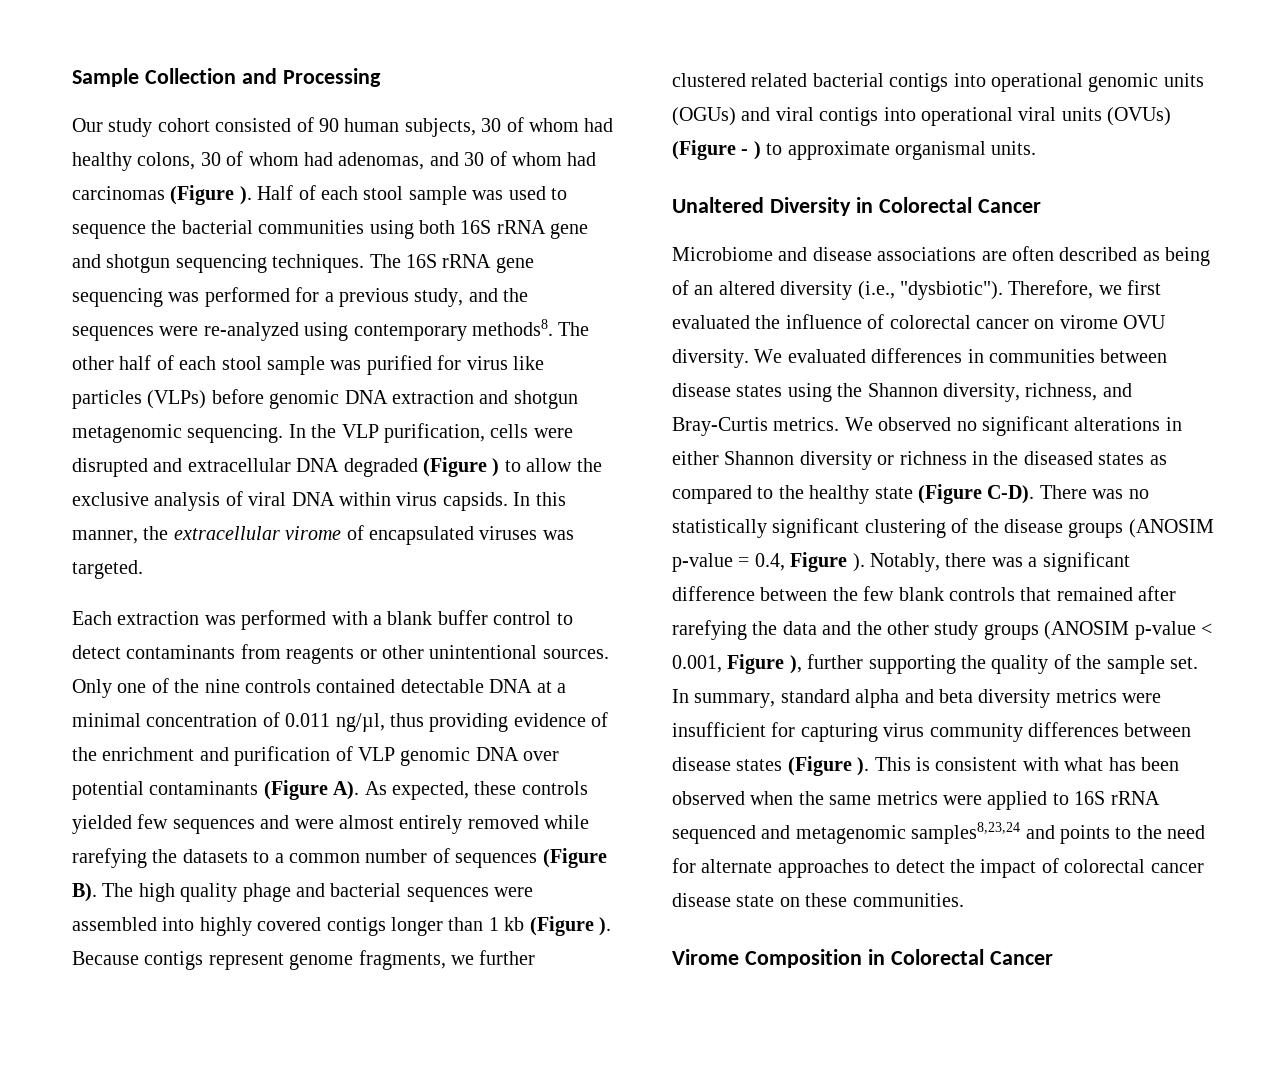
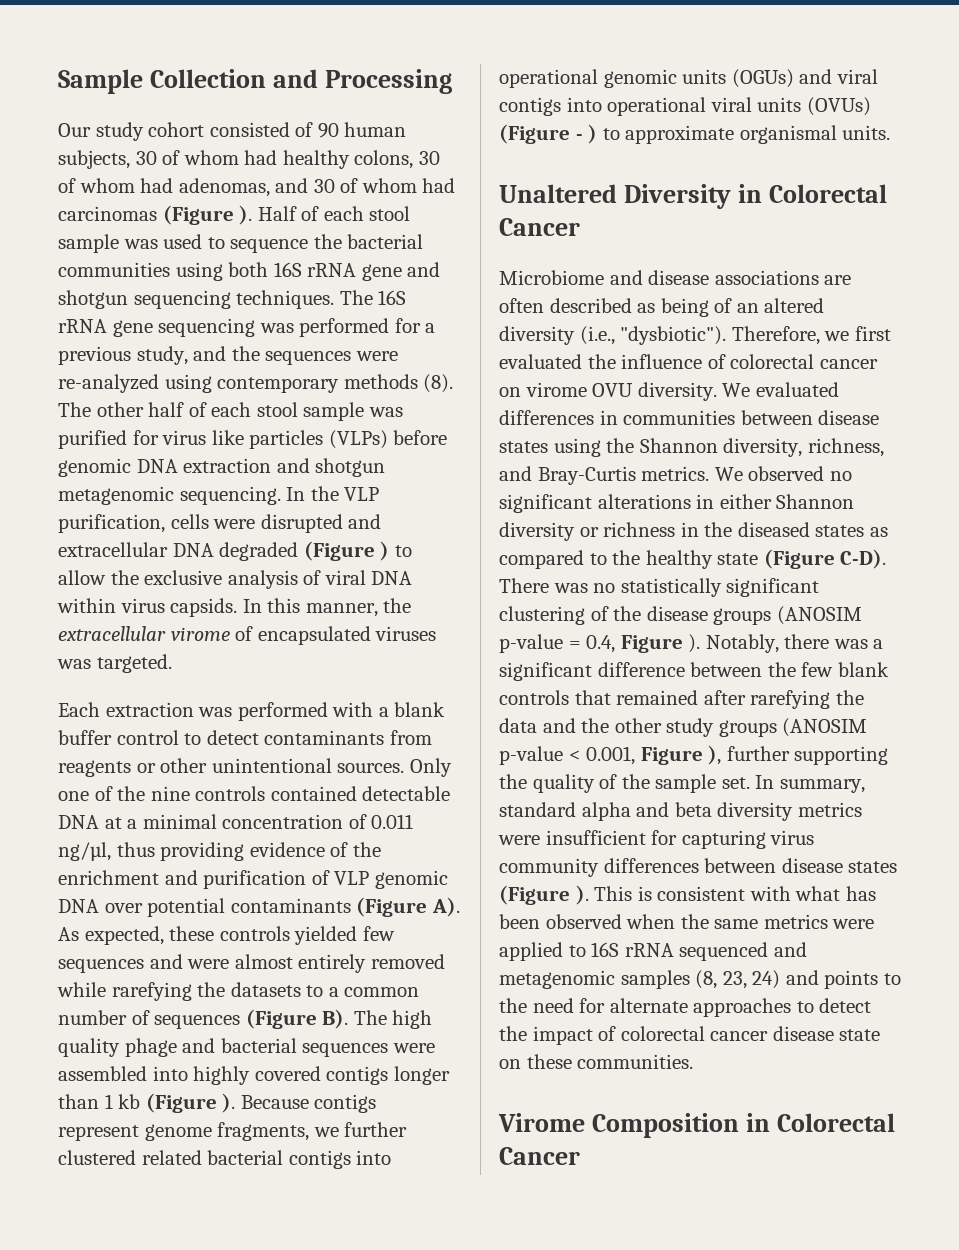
- The 16S rRNA gene sequencing was performed for a previous study, and the sequences were re-analyzed using contemporary methods8.
+ The 16S rRNA gene sequencing was performed for a previous study, and the sequences were re-analyzed using contemporary methods (8).
- This is consistent with what has been observed when the same metrics were applied to 16S rRNA sequenced and metagenomic samples8,23,24 and points to the need for alternate approaches to detect the impact of colorectal cancer disease state on these communities.
+ This is consistent with what has been observed when the same metrics were applied to 16S rRNA sequenced and metagenomic samples (8, 23, 24) and points to the need for alternate approaches to detect the impact of colorectal cancer disease state on these communities.

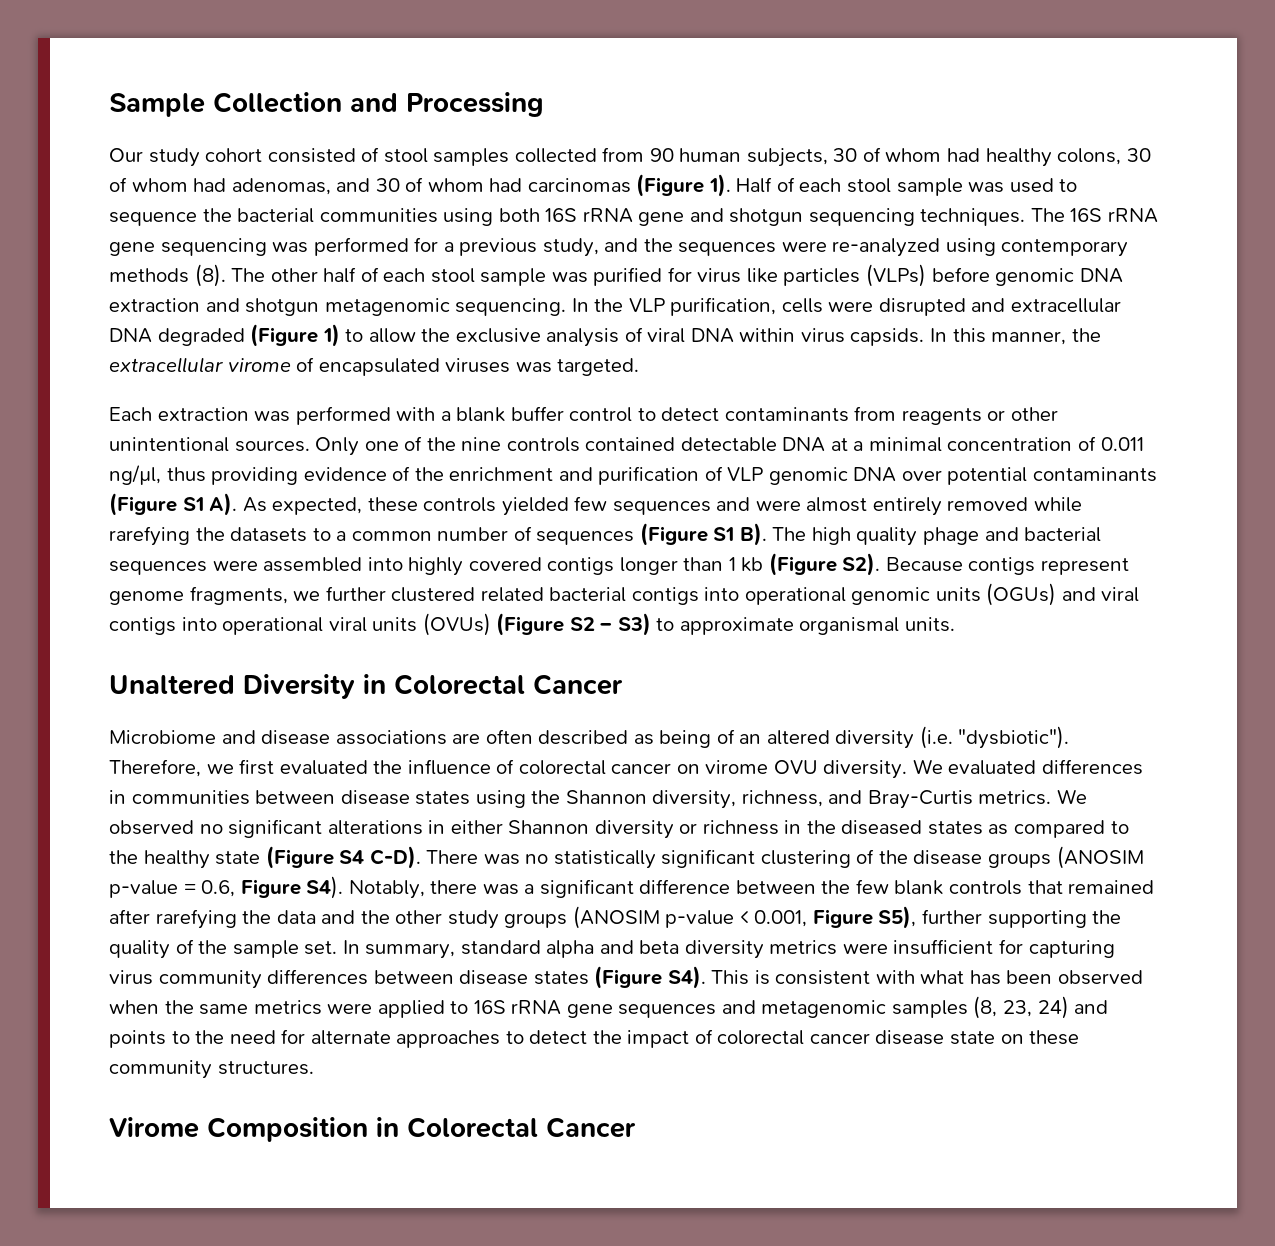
- Our study cohort consisted of 90 human subjects, 30 of whom had healthy colons, 30 of whom had adenomas, and 30 of whom had carcinomas (Figure ).
+ Our study cohort consisted of stool samples collected from 90 human subjects, 30 of whom had healthy colons, 30 of whom had adenomas, and 30 of whom had carcinomas (Figure 1).
- In the VLP purification, cells were disrupted and extracellular DNA degraded (Figure ) to allow the exclusive analysis of viral DNA within virus capsids.
+ In the VLP purification, cells were disrupted and extracellular DNA degraded (Figure 1) to allow the exclusive analysis of viral DNA within virus capsids.
- Only one of the nine controls contained detectable DNA at a minimal concentration of 0.011 ng/µl, thus providing evidence of the enrichment and purification of VLP genomic DNA over potential contaminants (Figure A). As expected, these controls yielded few sequences and were almost entirely removed while rarefying the datasets to a common number of sequences (Figure B). The high quality phage and bacterial sequences were assembled into highly covered contigs longer than 1 kb (Figure ). Because contigs represent genome fragments, we further clustered related bacterial contigs into operational genomic units (OGUs) and viral contigs into operational viral units (OVUs) (Figure - ) to approximate organismal units.
+ Only one of the nine controls contained detectable DNA at a minimal concentration of 0.011 ng/µl, thus providing evidence of the enrichment and purification of VLP genomic DNA over potential contaminants (Figure S1 A). As expected, these controls yielded few sequences and were almost entirely removed while rarefying the datasets to a common number of sequences (Figure S1 B). The high quality phage and bacterial sequences were assembled into highly covered contigs longer than 1 kb (Figure S2). Because contigs represent genome fragments, we further clustered related bacterial contigs into operational genomic units (OGUs) and viral contigs into operational viral units (OVUs) (Figure S2 – S3) to approximate organismal units.
- Microbiome and disease associations are often described as being of an altered diversity (i.e., "dysbiotic").
+ Microbiome and disease associations are often described as being of an altered diversity (i.e. "dysbiotic").
- We observed no significant alterations in either Shannon diversity or richness in the diseased states as compared to the healthy state (Figure C-D).
+ We observed no significant alterations in either Shannon diversity or richness in the diseased states as compared to the healthy state (Figure S4 C-D).
- There was no statistically significant clustering of the disease groups (ANOSIM p-value = 0.4, Figure ). Notably, there was a significant difference between the few blank controls that remained after rarefying the data and the other study groups (ANOSIM p-value < 0.001, Figure ), further supporting the quality of the sample set.
+ There was no statistically significant clustering of the disease groups (ANOSIM p-value = 0.6, Figure S4). Notably, there was a significant difference between the few blank controls that remained after rarefying the data and the other study groups (ANOSIM p-value < 0.001, Figure S5), further supporting the quality of the sample set.
- In summary, standard alpha and beta diversity metrics were insufficient for capturing virus community differences between disease states (Figure ). This is consistent with what has been observed when the same metrics were applied to 16S rRNA sequenced and metagenomic samples (8, 23, 24) and points to the need for alternate approaches to detect the impact of colorectal cancer disease state on these communities.
+ In summary, standard alpha and beta diversity metrics were insufficient for capturing virus community differences between disease states (Figure S4). This is consistent with what has been observed when the same metrics were applied to 16S rRNA gene sequences and metagenomic samples (8, 23, 24) and points to the need for alternate approaches to detect the impact of colorectal cancer disease state on these community structures.

